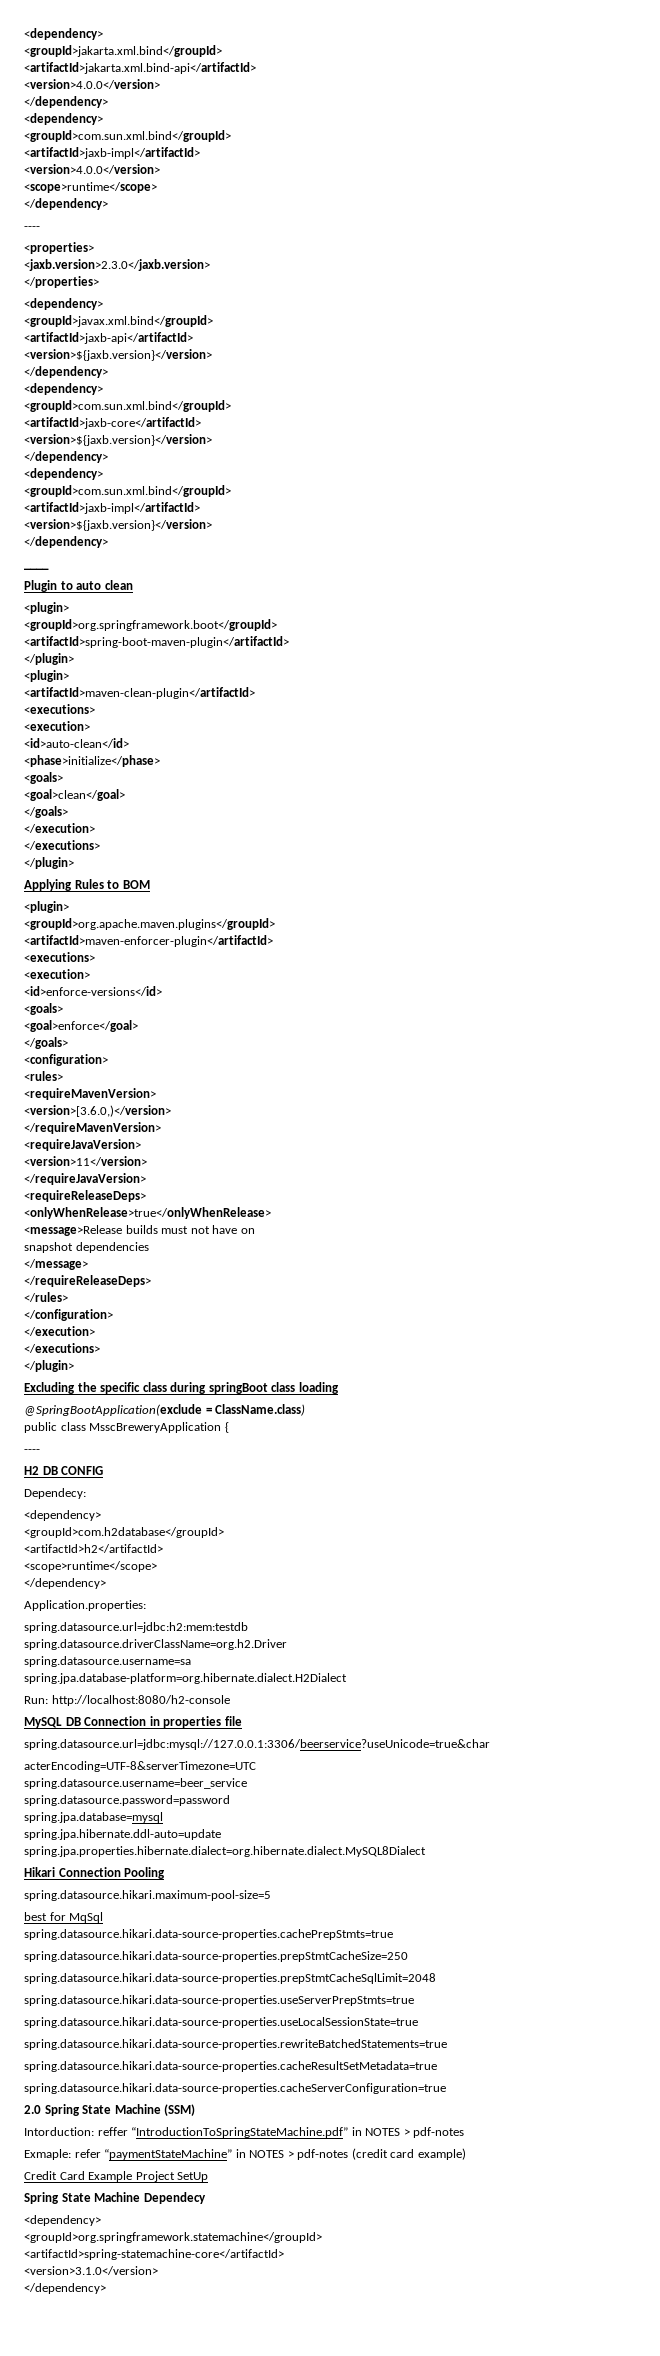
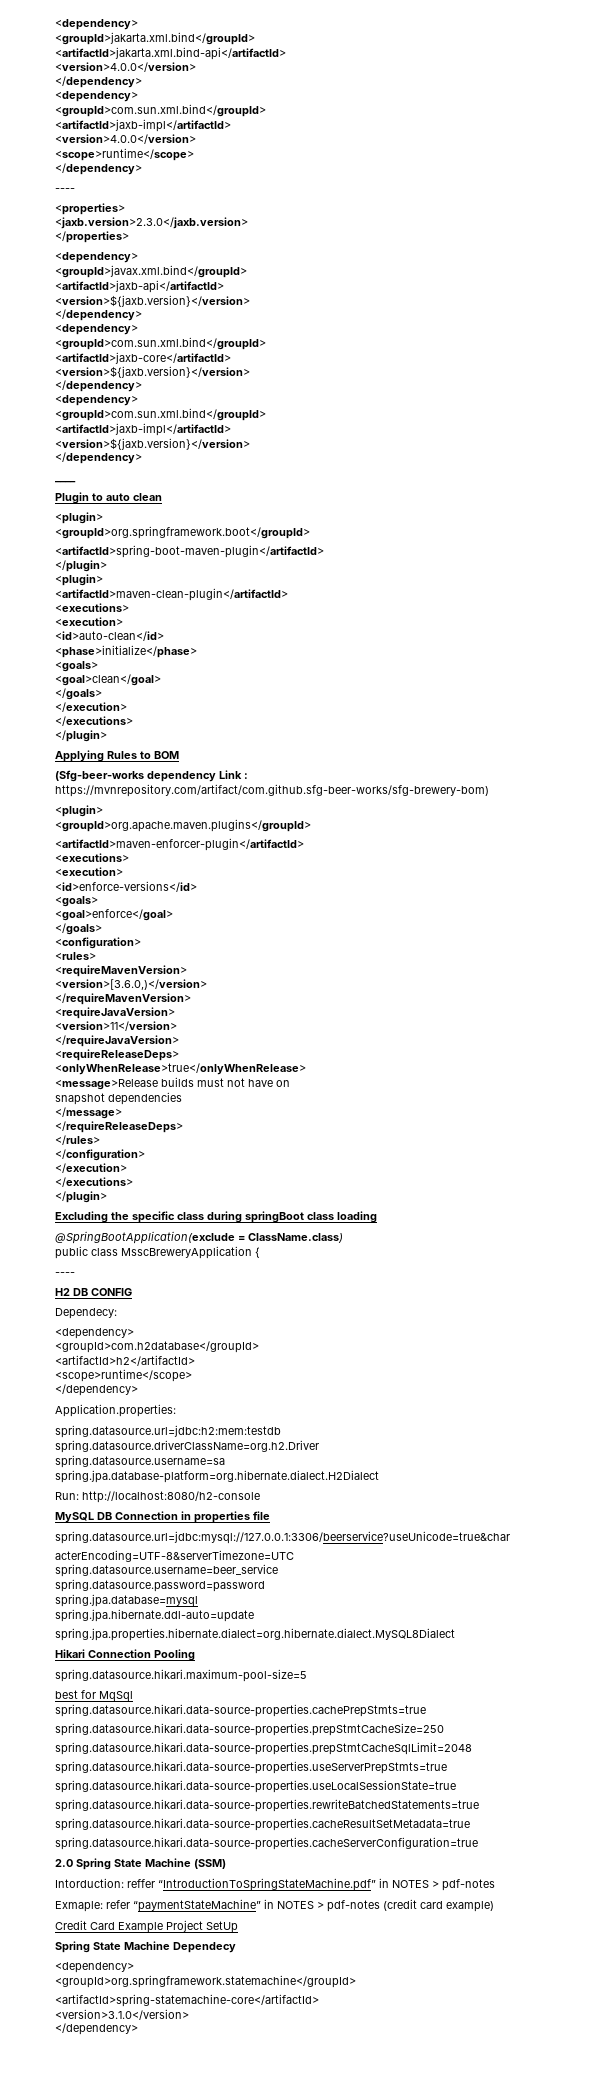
+ (Sfg-beer-works dependency Link : https://mvnrepository.com/artifact/com.github.sfg-beer-works/sfg-brewery-bom)

